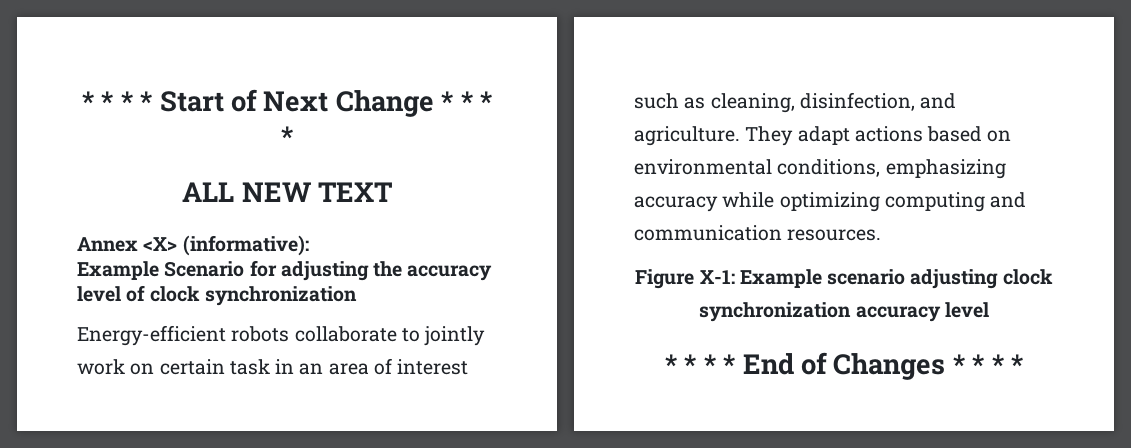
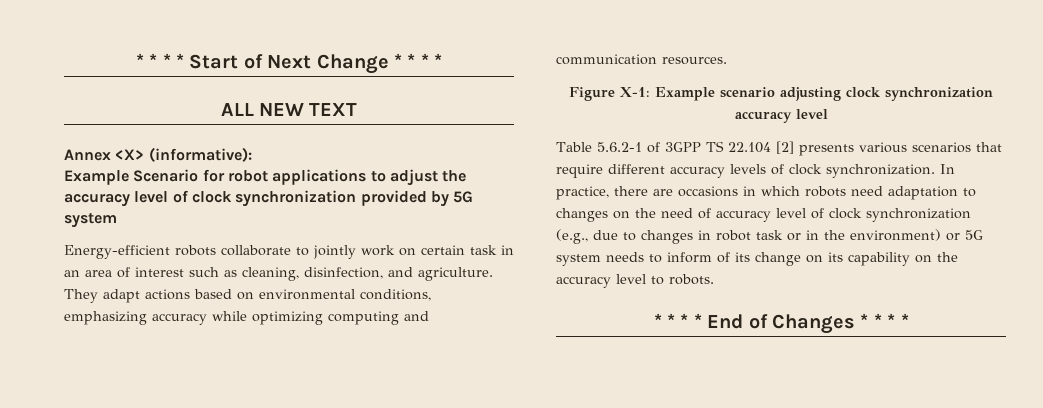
- Example Scenario for adjusting the accuracy level of clock synchronization
+ Example Scenario for robot applications to adjust the accuracy level of clock synchronization provided by 5G system
+ Table 5.6.2-1 of 3GPP TS 22.104 [2] presents various scenarios that require different accuracy levels of clock synchronization. In practice, there are occasions in which robots need adaptation to changes on the need of accuracy level of clock synchronization (e.g., due to changes in robot task or in the environment) or 5G system needs to inform of its change on its capability on the accuracy level to robots.

